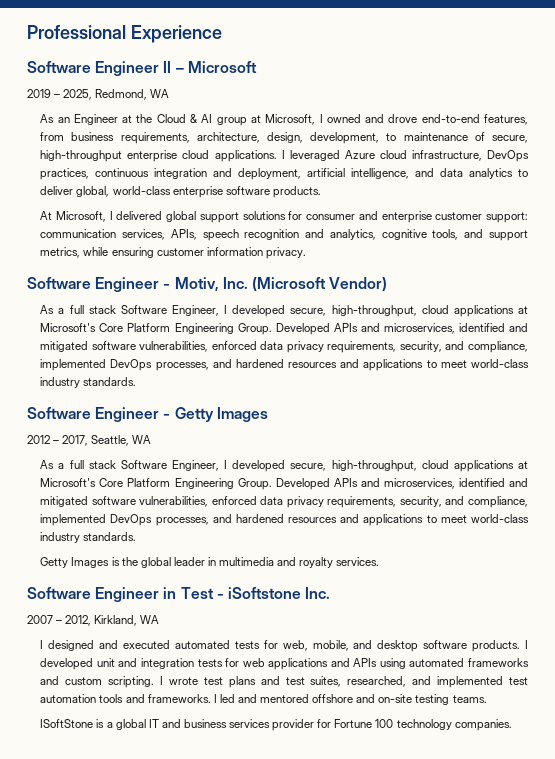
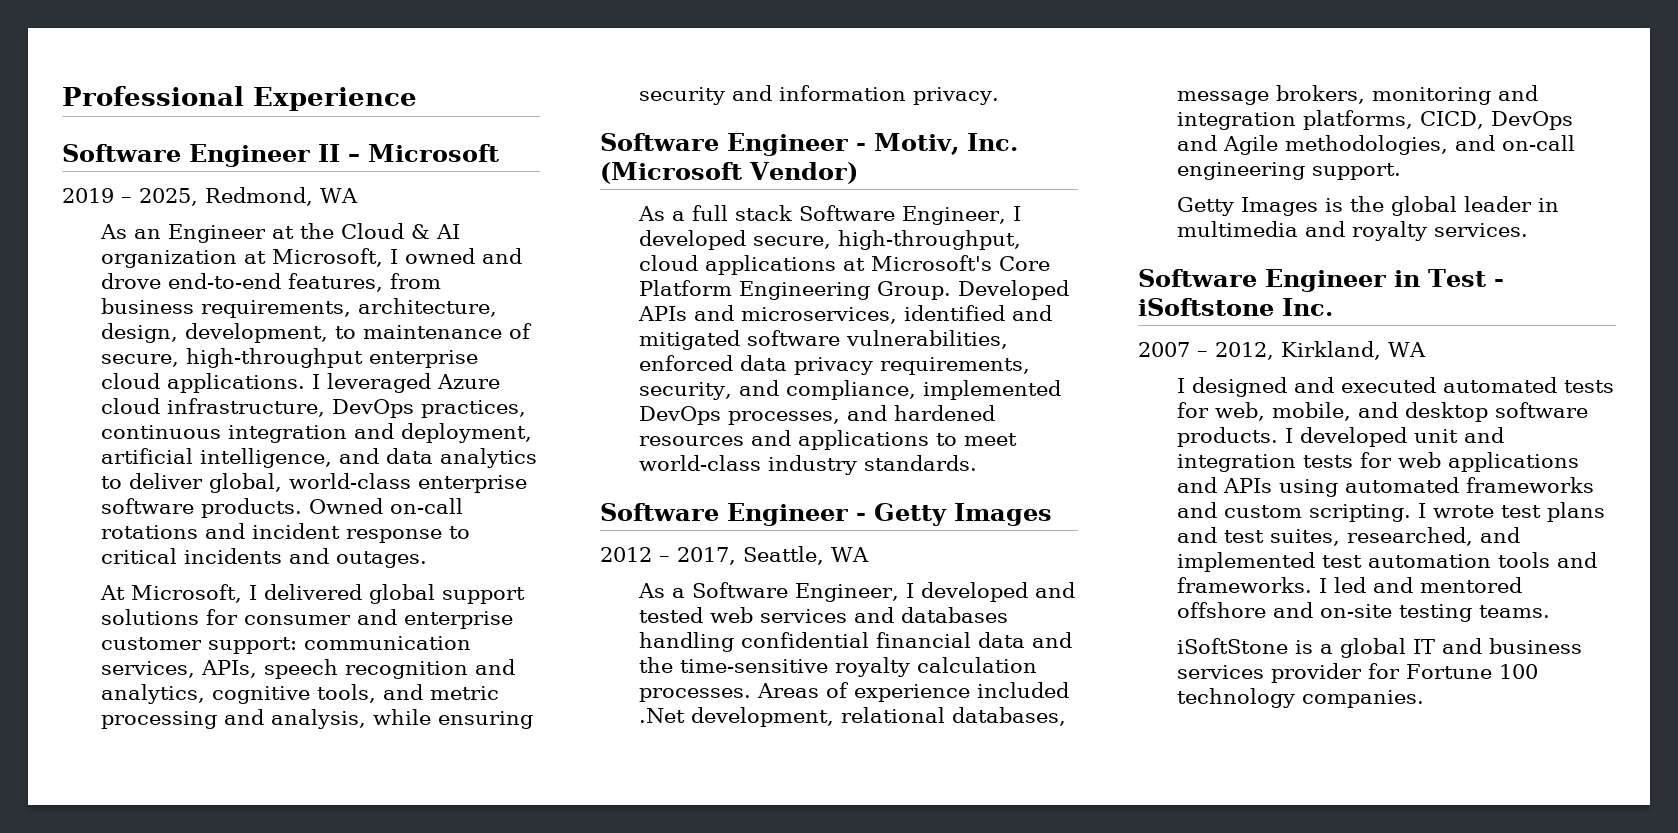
- As an Engineer at the Cloud & AI group at Microsoft, I owned and drove end-to-end features, from business requirements, architecture, design, development, to maintenance of secure, high-throughput enterprise cloud applications.
+ As an Engineer at the Cloud & AI organization at Microsoft, I owned and drove end-to-end features, from business requirements, architecture, design, development, to maintenance of secure, high-throughput enterprise cloud applications.
+ Owned on-call rotations and incident response to critical incidents and outages.
- At Microsoft, I delivered global support solutions for consumer and enterprise customer support: communication services, APIs, speech recognition and analytics, cognitive tools, and support metrics, while ensuring customer information privacy.
+ At Microsoft, I delivered global support solutions for consumer and enterprise customer support: communication services, APIs, speech recognition and analytics, cognitive tools, and metric processing and analysis, while ensuring security and information privacy.
  2012 – 2017, Seattle, WA
- As a full stack Software Engineer, I developed secure, high-throughput, cloud applications at Microsoft's Core Platform Engineering Group. Developed APIs and microservices, identified and mitigated software vulnerabilities, enforced data privacy requirements, security, and compliance, implemented DevOps processes, and hardened resources and applications to meet world-class industry standards.
+ As a Software Engineer, I developed and tested web services and databases handling confidential financial data and the time-sensitive royalty calculation processes. Areas of experience included .Net development, relational databases, message brokers, monitoring and integration platforms, CICD, DevOps and Agile methodologies, and on-call engineering support.
- ISoftStone is a global IT and business services provider for Fortune 100 technology companies.
+ iSoftStone is a global IT and business services provider for Fortune 100 technology companies.

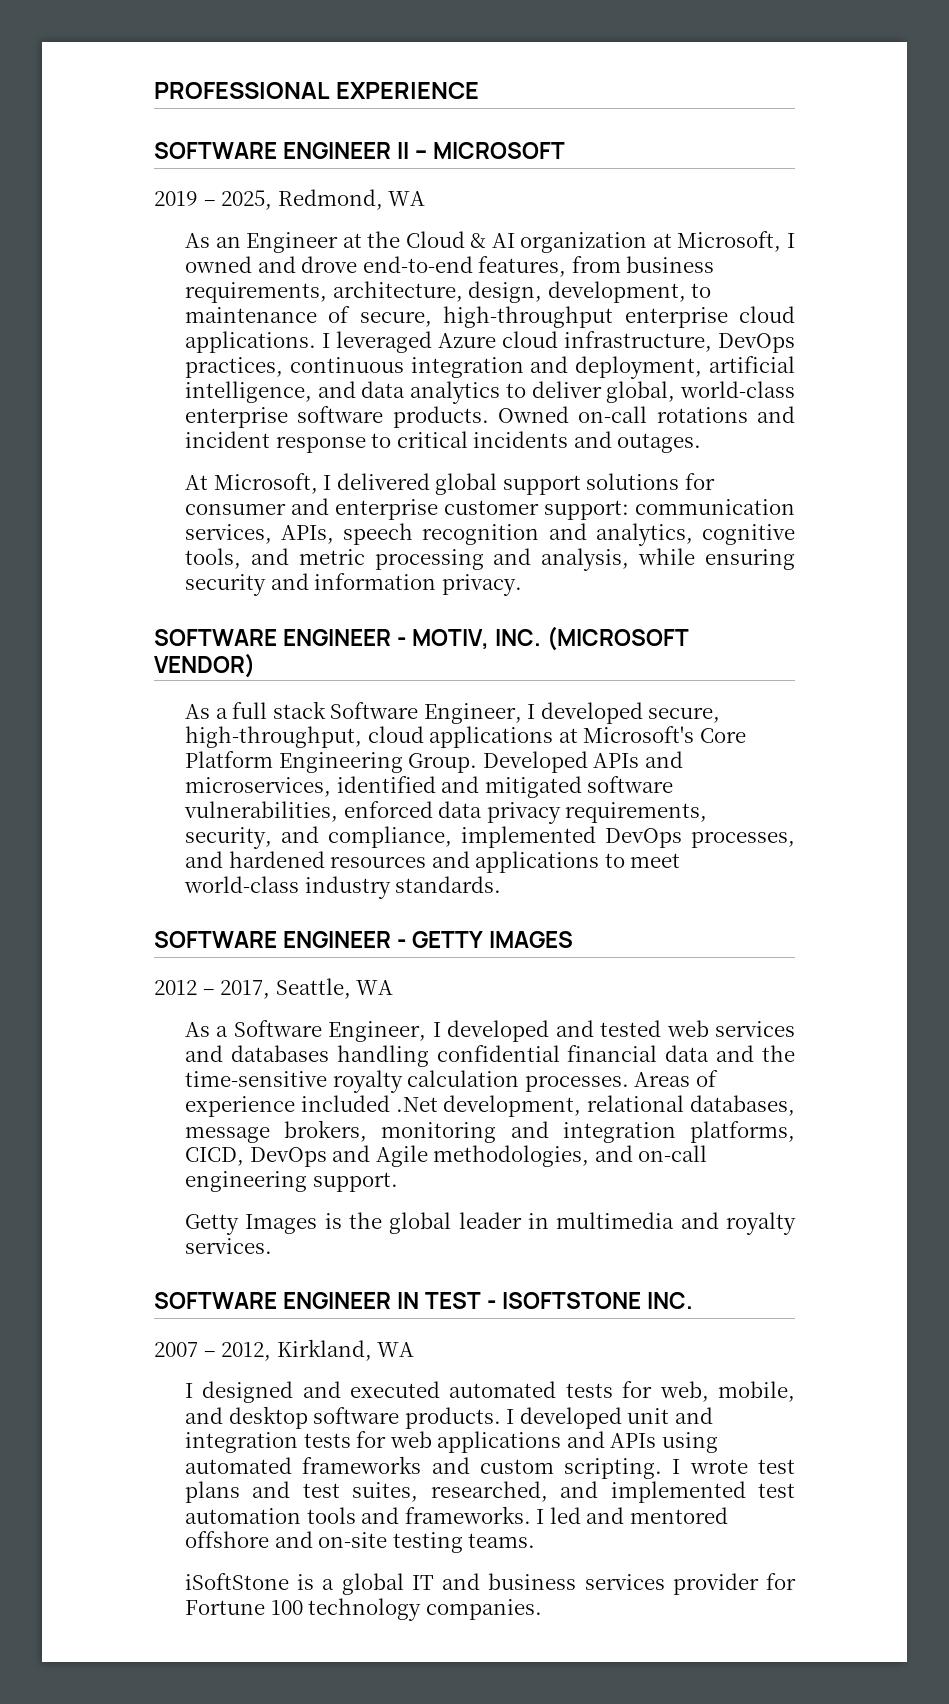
- Professional Experience
- Software Engineer II – Microsoft
+ PROFESSIONAL EXPERIENCE
+ SOFTWARE ENGINEER II – MICROSOFT
- Software Engineer - Motiv, Inc. (Microsoft Vendor)
+ SOFTWARE ENGINEER - MOTIV, INC. (MICROSOFT VENDOR)
- Software Engineer - Getty Images
+ SOFTWARE ENGINEER - GETTY IMAGES
- Software Engineer in Test - iSoftstone Inc.
+ SOFTWARE ENGINEER IN TEST - ISOFTSTONE INC.

